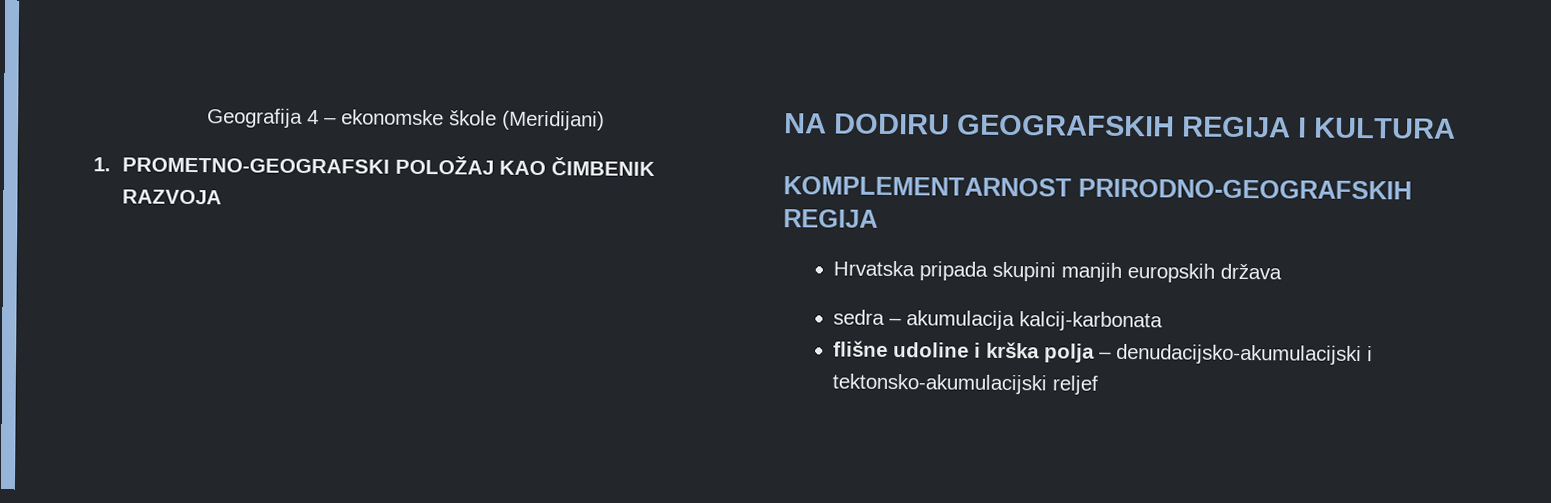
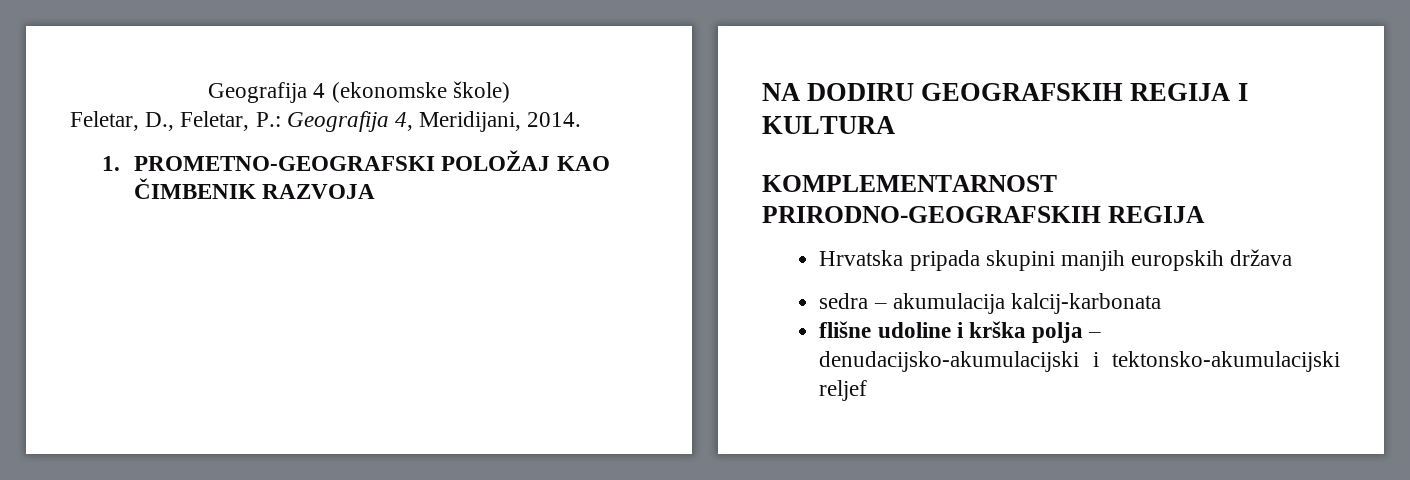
- Geografija 4 – ekonomske škole (Meridijani)
+ Geografija 4 (ekonomske škole)
+ Feletar, D., Feletar, P.: Geografija 4, Meridijani, 2014.

